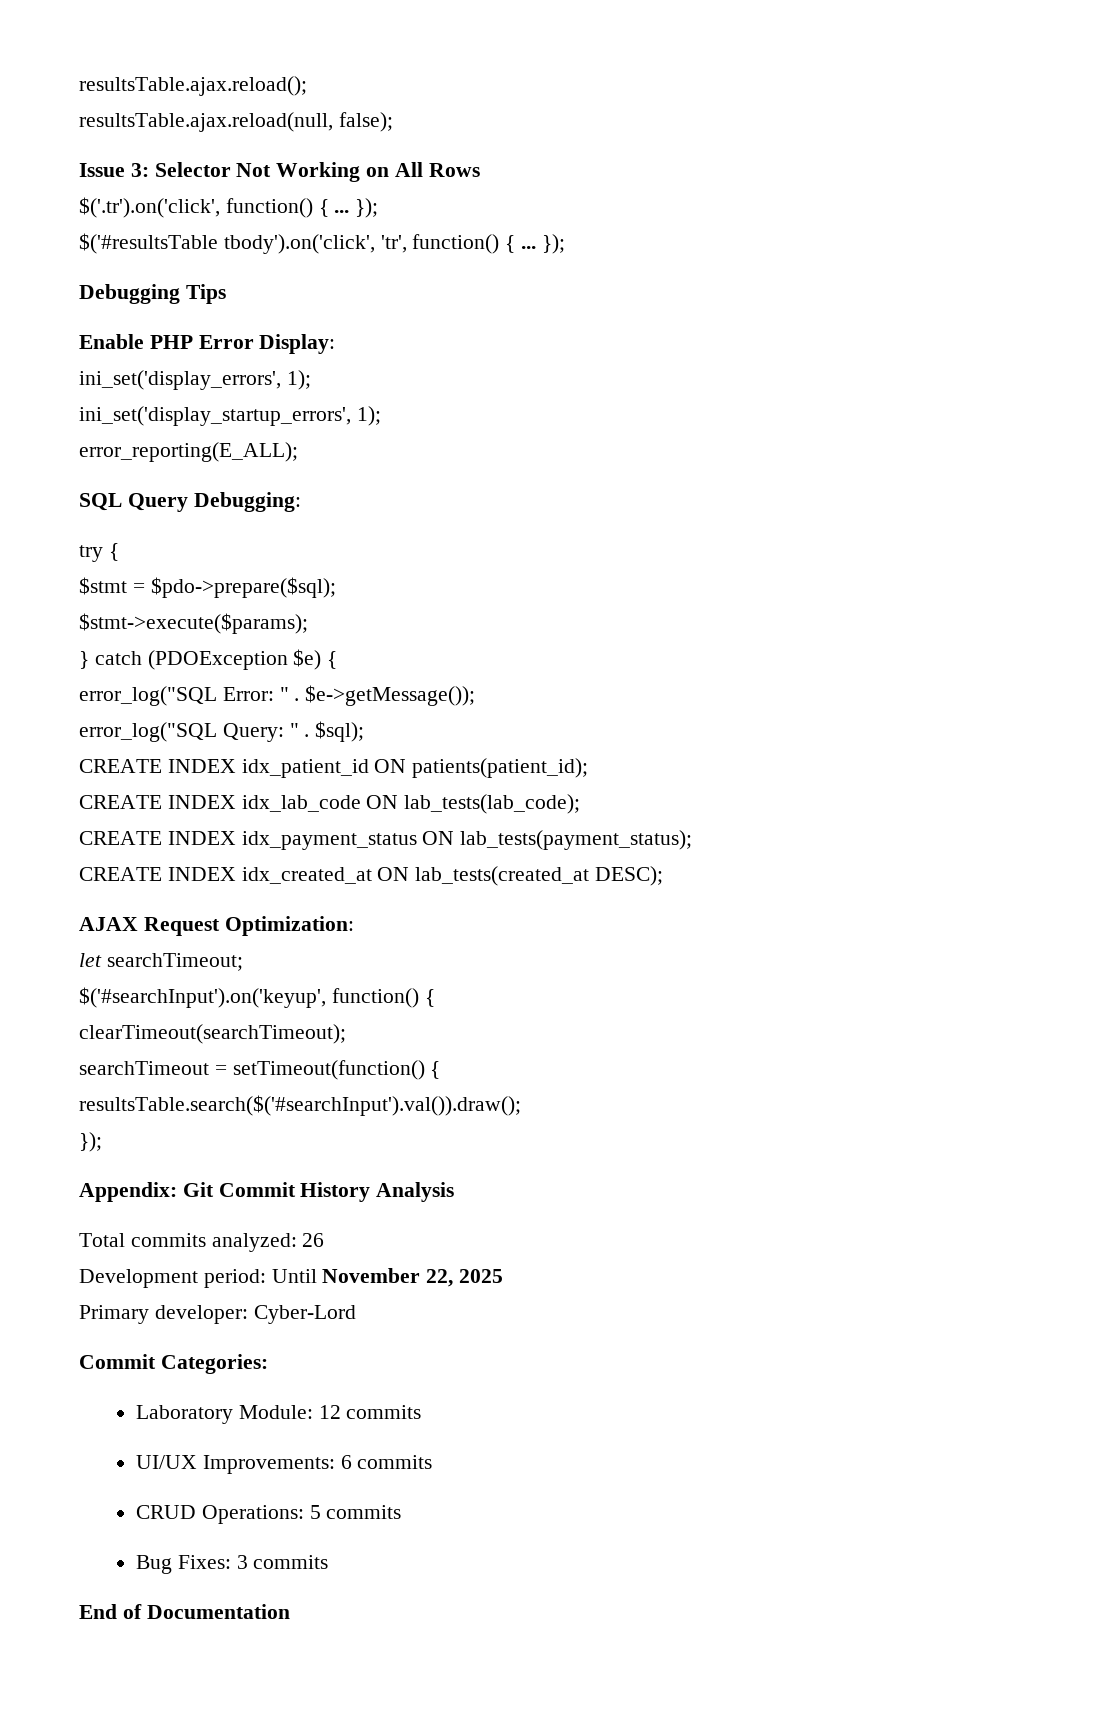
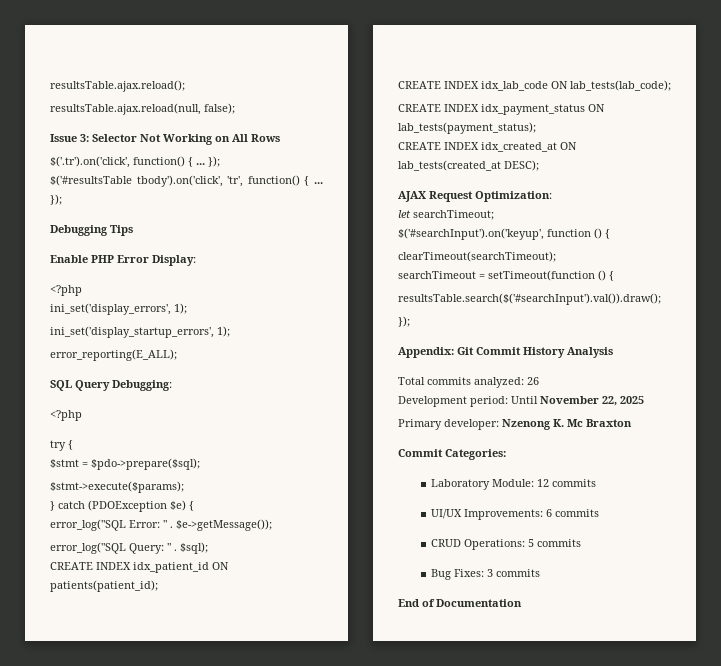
  Enable PHP Error Display:
+ <?php
  SQL Query Debugging:
+ <?php
- $('#searchInput').on('keyup', function() {
+ $('#searchInput').on('keyup', function () {
- searchTimeout = setTimeout(function() {
+ searchTimeout = setTimeout(function () {
- Primary developer: Cyber-Lord
+ Primary developer: Nzenong K. Mc Braxton

